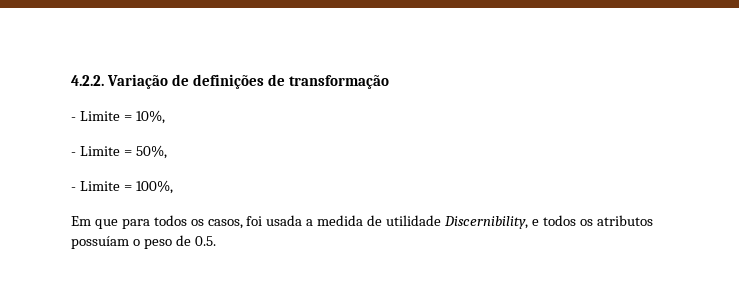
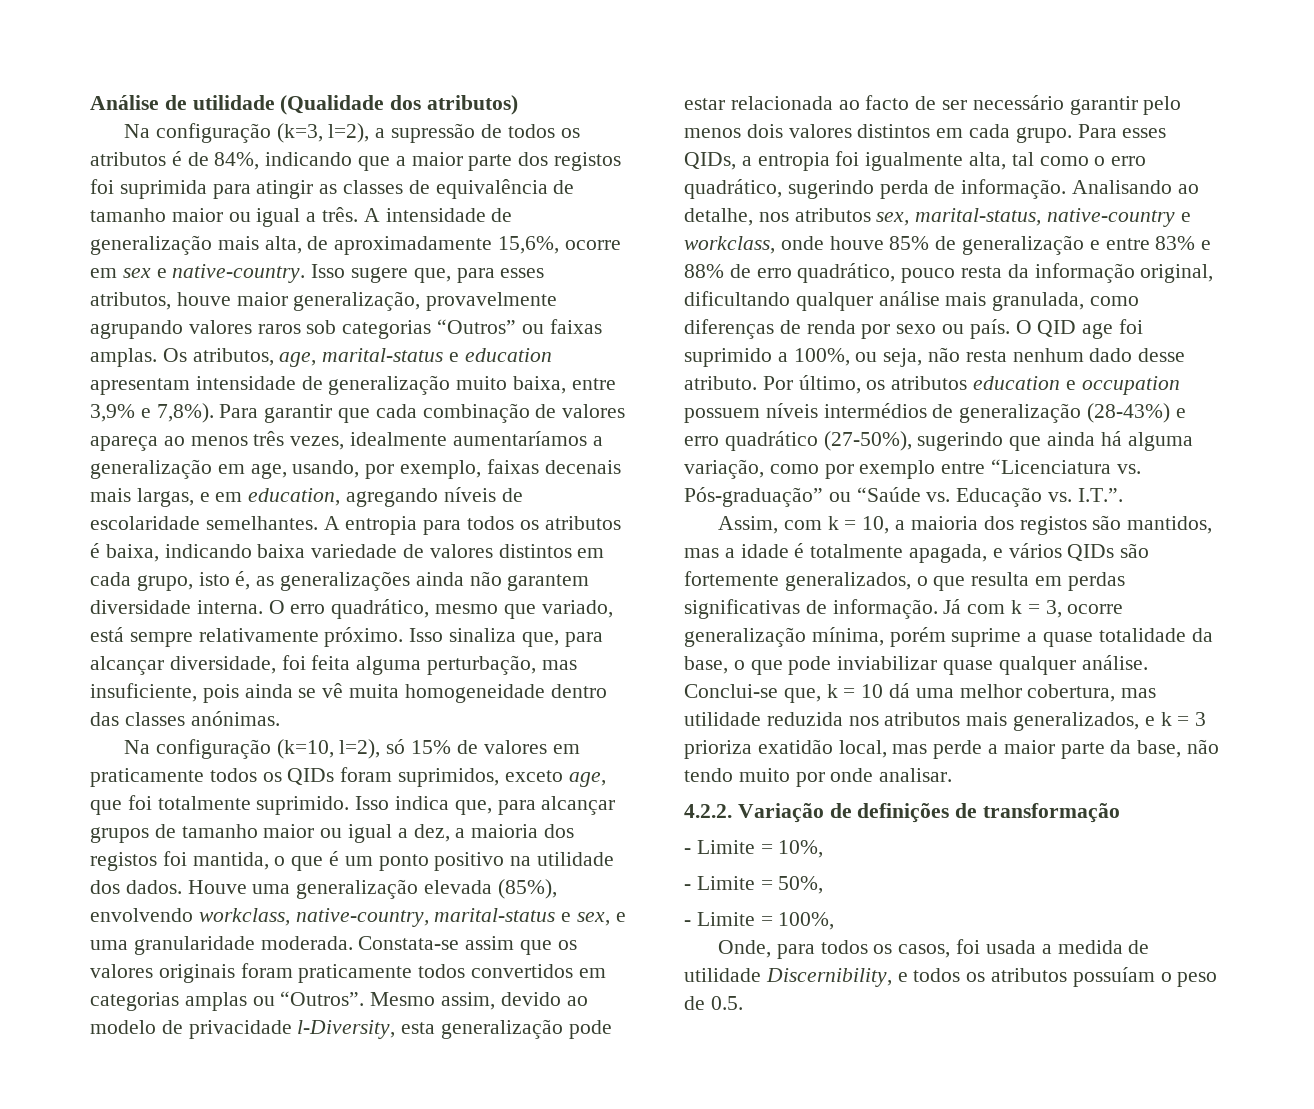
+ Análise de utilidade (Qualidade dos atributos)
+ Na configuração (k=3, l=2), a supressão de todos os atributos é de 84%, indicando que a maior parte dos registos foi suprimida para atingir as classes de equivalência de tamanho maior ou igual a três. A intensidade de generalização mais alta, de aproximadamente 15,6%, ocorre em sex e native-country. Isso sugere que, para esses atributos, houve maior generalização, provavelmente agrupando valores raros sob categorias “Outros” ou faixas amplas. Os atributos, age, marital-status e education apresentam intensidade de generalização muito baixa, entre 3,9% e 7,8%). Para garantir que cada combinação de valores apareça ao menos três vezes, idealmente aumentaríamos a generalização em age, usando, por exemplo, faixas decenais mais largas, e em education, agregando níveis de escolaridade semelhantes. A entropia para todos os atributos é baixa, indicando baixa variedade de valores distintos em cada grupo, isto é, as generalizações ainda não garantem diversidade interna. O erro quadrático, mesmo que variado, está sempre relativamente próximo. Isso sinaliza que, para alcançar diversidade, foi feita alguma perturbação, mas insuficiente, pois ainda se vê muita homogeneidade dentro das classes anónimas.
+ Na configuração (k=10, l=2), só 15% de valores em praticamente todos os QIDs foram suprimidos, exceto age, que foi totalmente suprimido. Isso indica que, para alcançar grupos de tamanho maior ou igual a dez, a maioria dos registos foi mantida, o que é um ponto positivo na utilidade dos dados. Houve uma generalização elevada (85%), envolvendo workclass, native-country, marital-status e sex, e uma granularidade moderada. Constata-se assim que os valores originais foram praticamente todos convertidos em categorias amplas ou “Outros”. Mesmo assim, devido ao modelo de privacidade l-Diversity, esta generalização pode estar relacionada ao facto de ser necessário garantir pelo menos dois valores distintos em cada grupo. Para esses QIDs, a entropia foi igualmente alta, tal como o erro quadrático, sugerindo perda de informação. Analisando ao detalhe, nos atributos sex, marital-status, native-country e workclass, onde houve 85% de generalização e entre 83% e 88% de erro quadrático, pouco resta da informação original, dificultando qualquer análise mais granulada, como diferenças de renda por sexo ou país. O QID age foi suprimido a 100%, ou seja, não resta nenhum dado desse atributo. Por último, os atributos education e occupation possuem níveis intermédios de generalização (28-43%) e erro quadrático (27-50%), sugerindo que ainda há alguma variação, como por exemplo entre “Licenciatura vs. Pós-graduação” ou “Saúde vs. Educação vs. I.T.”.
+ Assim, com k = 10, a maioria dos registos são mantidos, mas a idade é totalmente apagada, e vários QIDs são fortemente generalizados, o que resulta em perdas significativas de informação. Já com k = 3, ocorre generalização mínima, porém suprime a quase totalidade da base, o que pode inviabilizar quase qualquer análise. Conclui-se que, k = 10 dá uma melhor cobertura, mas utilidade reduzida nos atributos mais generalizados, e k = 3 prioriza exatidão local, mas perde a maior parte da base, não tendo muito por onde analisar.
- Em que para todos os casos, foi usada a medida de utilidade Discernibility, e todos os atributos possuíam o peso de 0.5.
+ Onde, para todos os casos, foi usada a medida de utilidade Discernibility, e todos os atributos possuíam o peso de 0.5.

